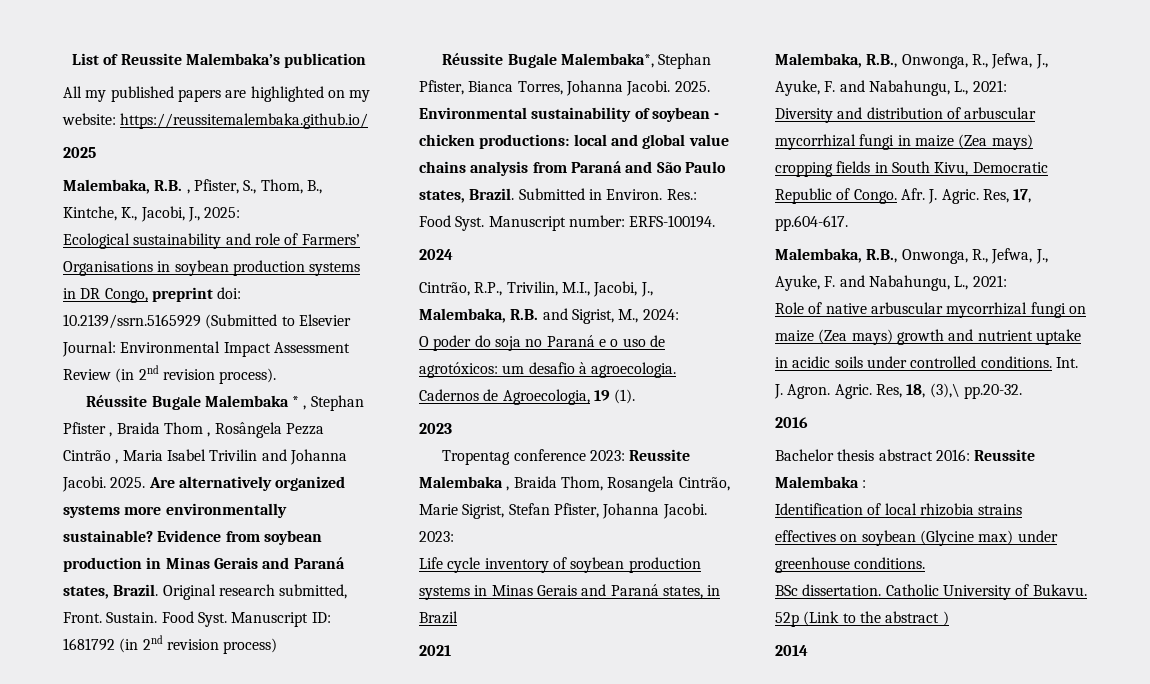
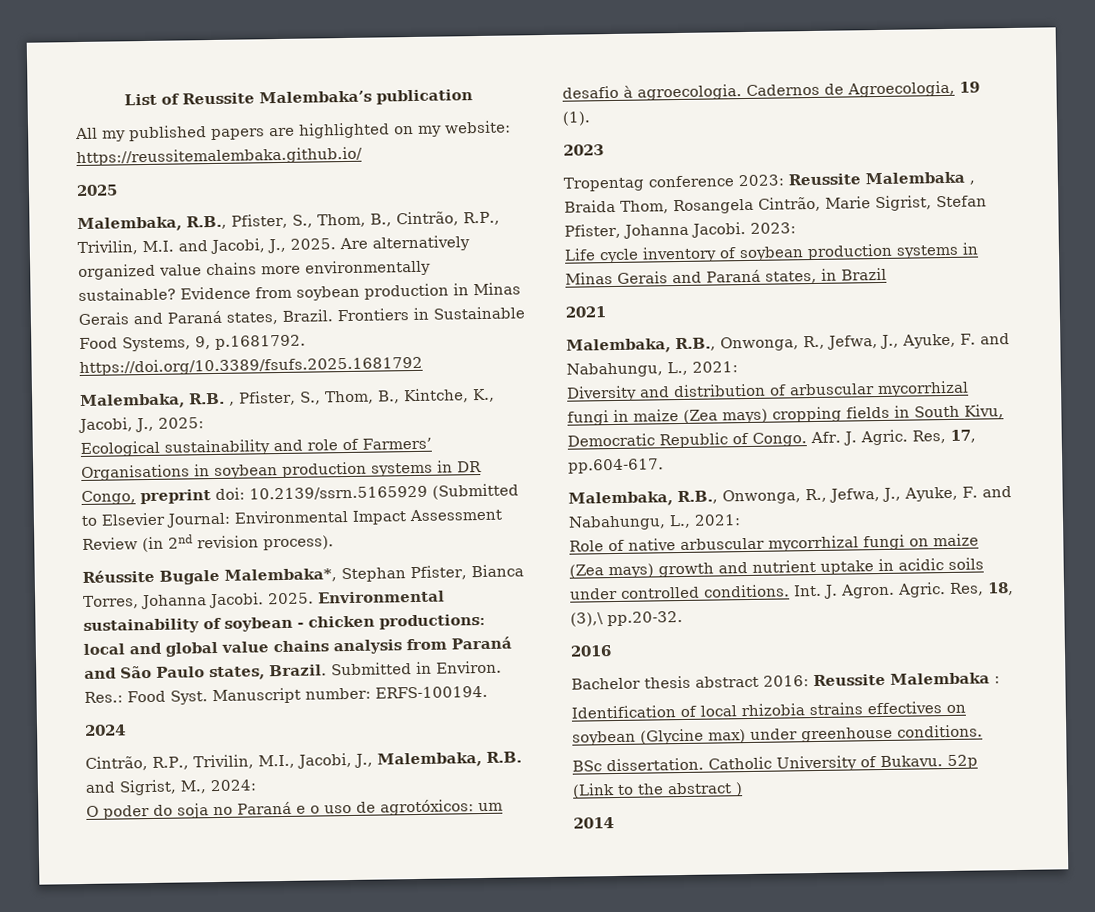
+ Malembaka, R.B., Pfister, S., Thom, B., Cintrão, R.P., Trivilin, M.I. and Jacobi, J., 2025. Are alternatively organized value chains more environmentally sustainable? Evidence from soybean production in Minas Gerais and Paraná states, Brazil. Frontiers in Sustainable Food Systems, 9, p.1681792. https://doi.org/10.3389/fsufs.2025.1681792
- Réussite Bugale Malembaka * , Stephan Pfister , Braida Thom , Rosângela Pezza Cintrão , Maria Isabel Trivilin and Johanna Jacobi. 2025. Are alternatively organized systems more environmentally sustainable? Evidence from soybean production in Minas Gerais and Paraná states, Brazil. Original research submitted, Front. Sustain. Food Syst. Manuscript ID: 1681792 (in 2nd revision process)

